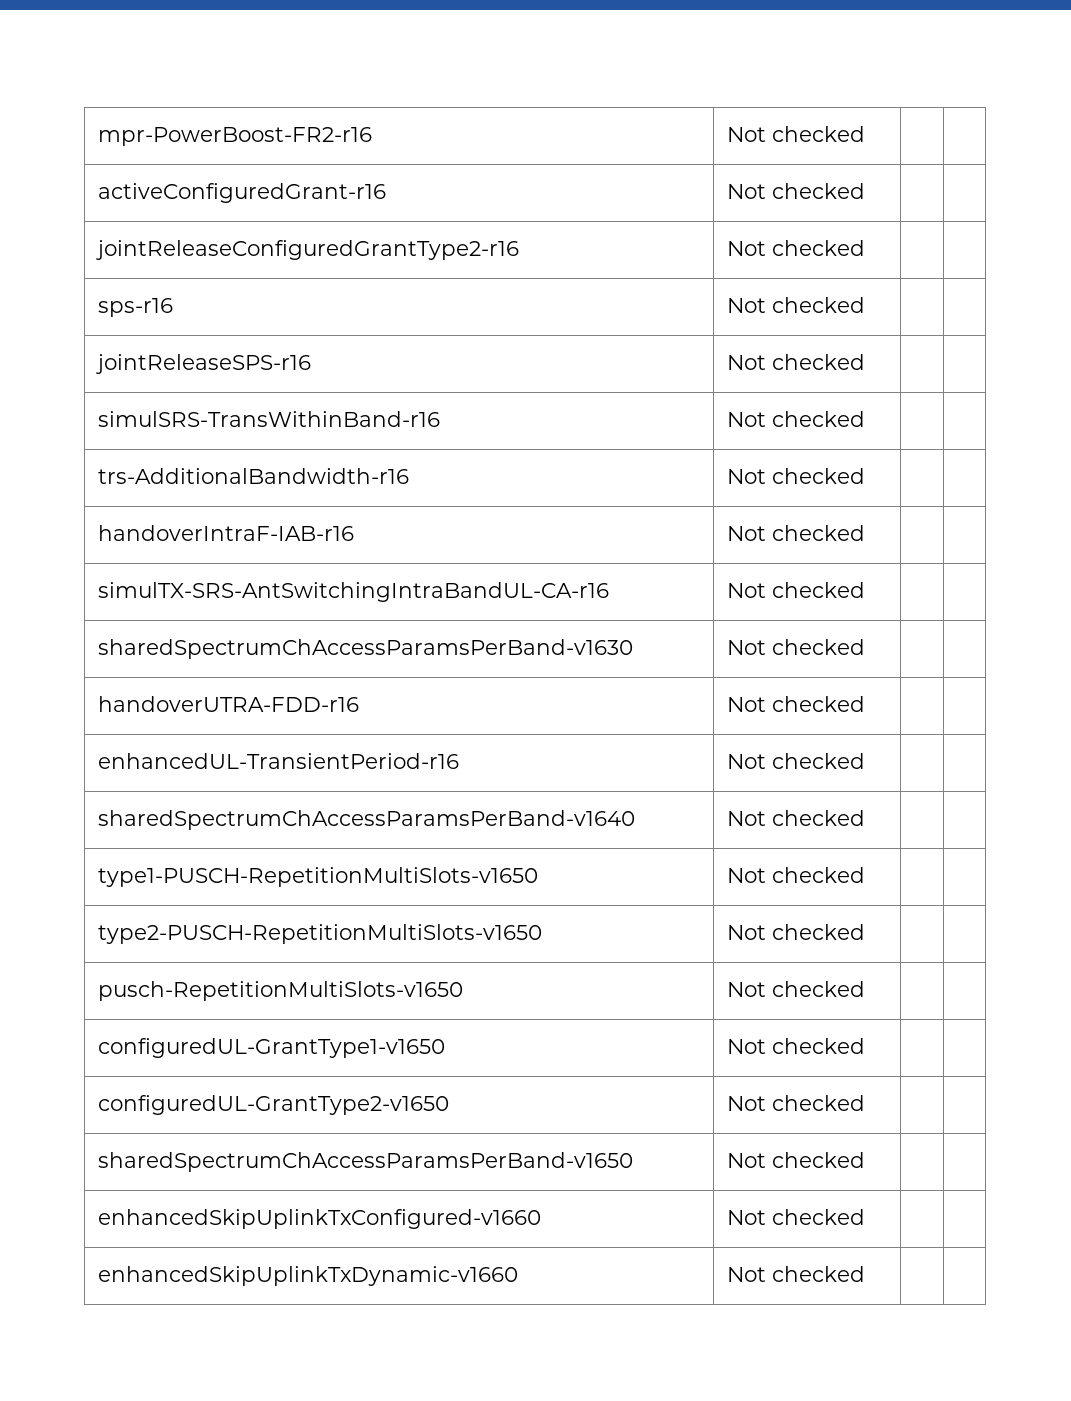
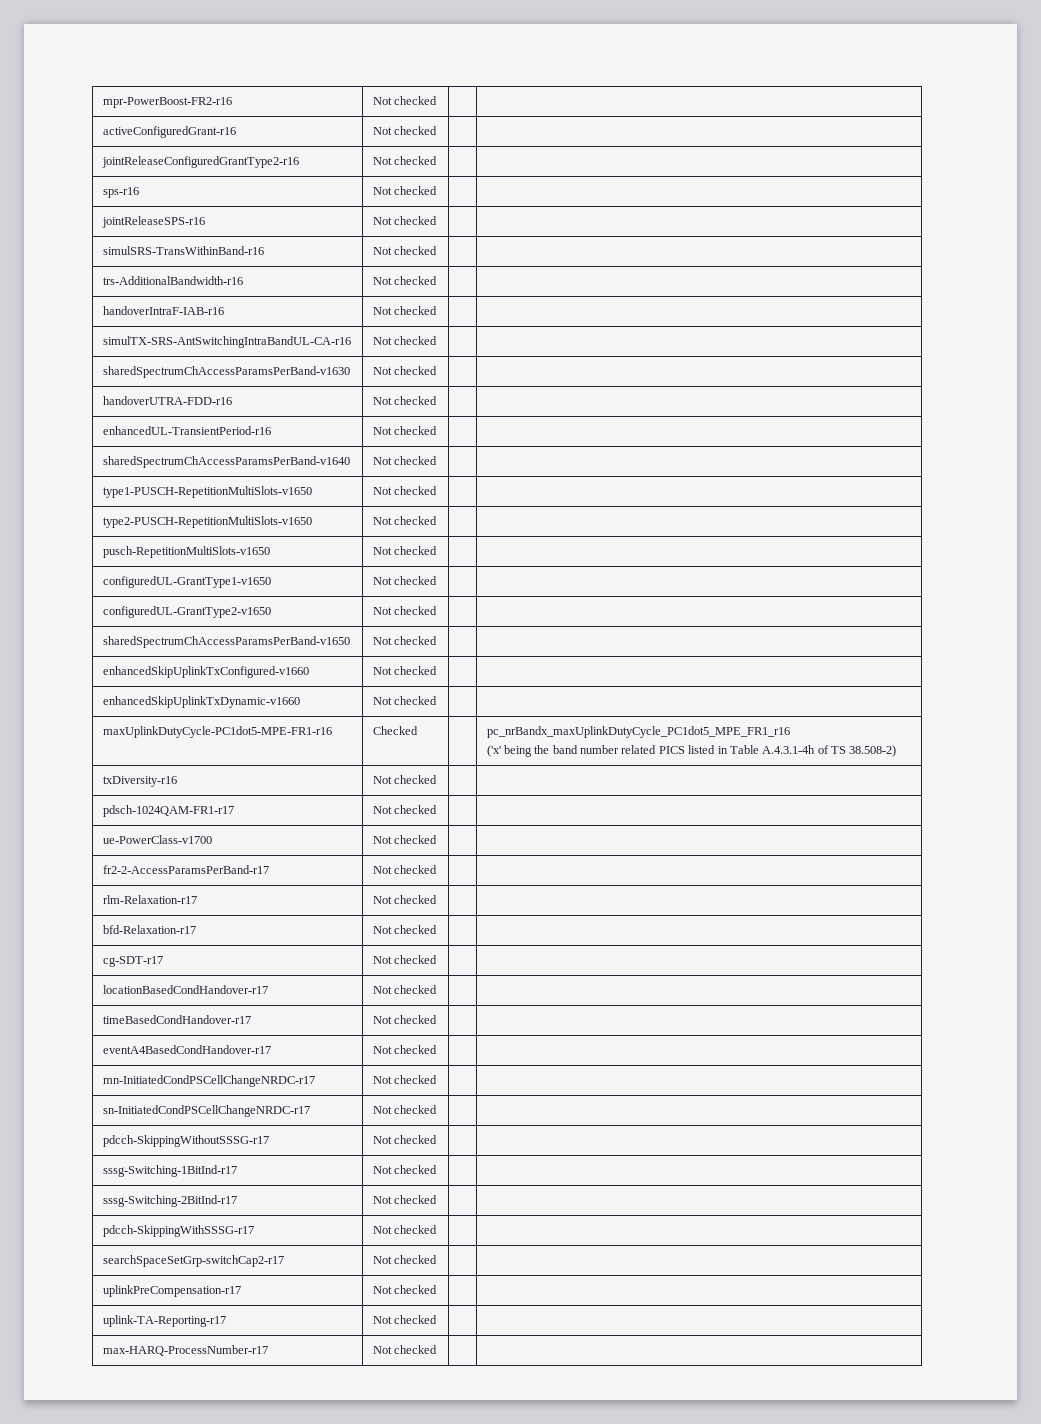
+ maxUplinkDutyCycle-PC1dot5-MPE-FR1-r16 | Checked | | pc_nrBandx_maxUplinkDutyCycle_PC1dot5_MPE_FR1_r16
+ ('x' being the band number related PICS listed in Table A.4.3.1-4h of TS 38.508-2)
+ txDiversity-r16 | Not checked | |
+ pdsch-1024QAM-FR1-r17 | Not checked | |
+ ue-PowerClass-v1700 | Not checked | |
+ fr2-2-AccessParamsPerBand-r17 | Not checked | |
+ rlm-Relaxation-r17 | Not checked | |
+ bfd-Relaxation-r17 | Not checked | |
+ cg-SDT-r17 | Not checked | |
+ locationBasedCondHandover-r17 | Not checked | |
+ timeBasedCondHandover-r17 | Not checked | |
+ eventA4BasedCondHandover-r17 | Not checked | |
+ mn-InitiatedCondPSCellChangeNRDC-r17 | Not checked | |
+ sn-InitiatedCondPSCellChangeNRDC-r17 | Not checked | |
+ pdcch-SkippingWithoutSSSG-r17 | Not checked | |
+ sssg-Switching-1BitInd-r17 | Not checked | |
+ sssg-Switching-2BitInd-r17 | Not checked | |
+ pdcch-SkippingWithSSSG-r17 | Not checked | |
+ searchSpaceSetGrp-switchCap2-r17 | Not checked | |
+ uplinkPreCompensation-r17 | Not checked | |
+ uplink-TA-Reporting-r17 | Not checked | |
+ max-HARQ-ProcessNumber-r17 | Not checked | |

